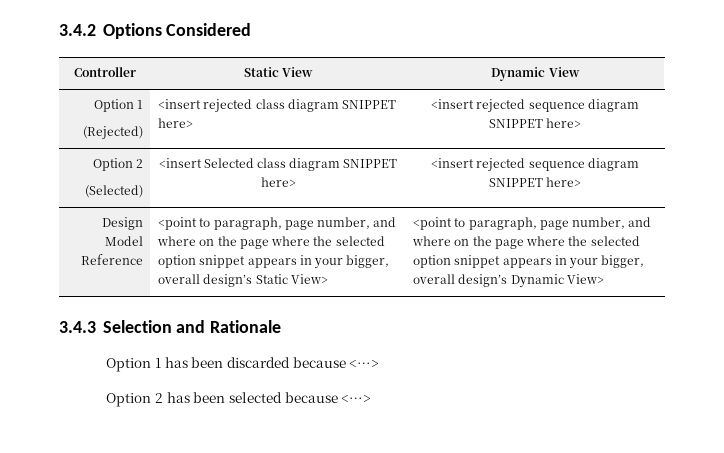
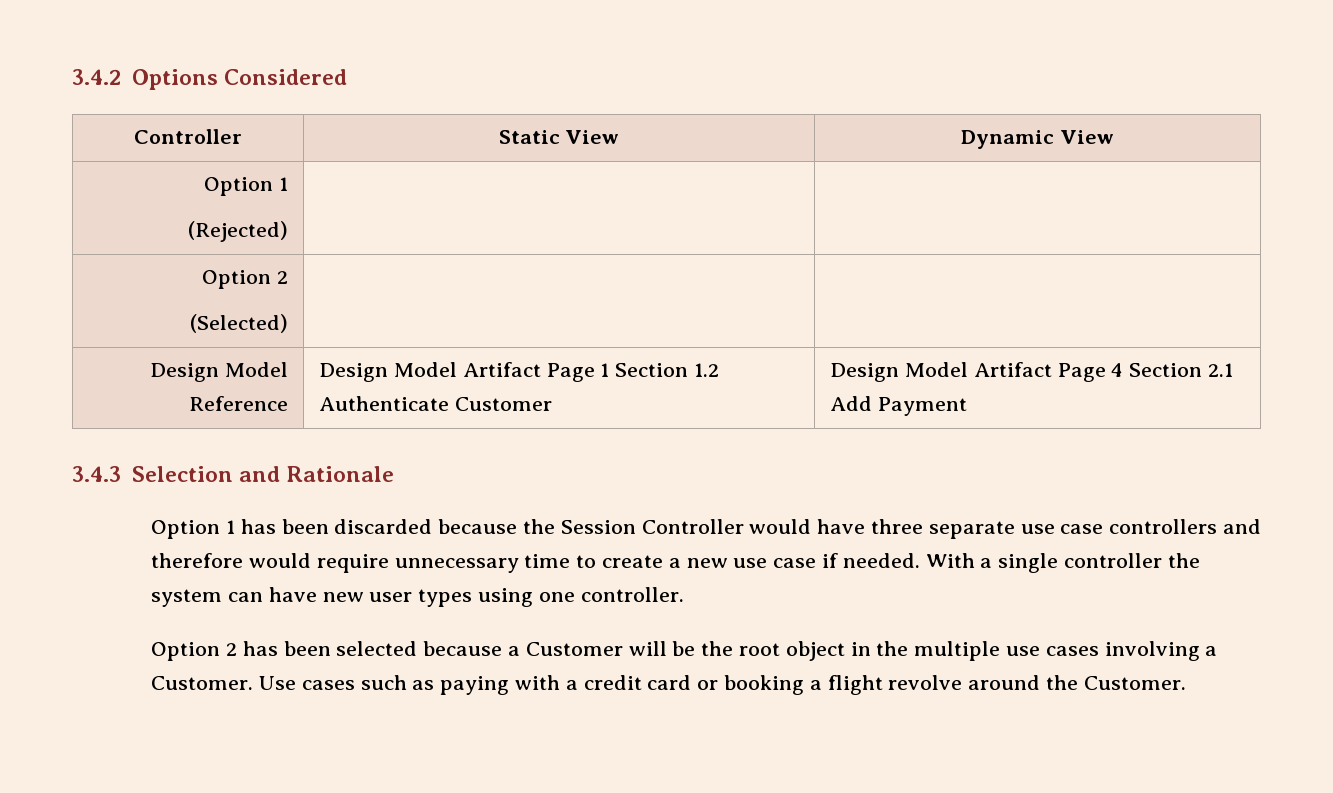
  Controller | Static View | Dynamic View
  Option 1
- (Rejected) | <insert rejected class diagram SNIPPET here> | <insert rejected sequence diagram SNIPPET here>
+ (Rejected) | |
  Option 2
- (Selected) | <insert Selected class diagram SNIPPET here> | <insert rejected sequence diagram SNIPPET here>
- Design Model Reference | <point to paragraph, page number, and where on the page where the selected option snippet appears in your bigger, overall design’s Static View> | <point to paragraph, page number, and where on the page where the selected option snippet appears in your bigger, overall design’s Dynamic View>
+ (Selected) | |
+ Design Model Reference | Design Model Artifact Page 1 Section 1.2 Authenticate Customer | Design Model Artifact Page 4 Section 2.1 Add Payment
- Option 1 has been discarded because <…>
+ Option 1 has been discarded because the Session Controller would have three separate use case controllers and therefore would require unnecessary time to create a new use case if needed. With a single controller the system can have new user types using one controller.
- Option 2 has been selected because <…>
+ Option 2 has been selected because a Customer will be the root object in the multiple use cases involving a Customer. Use cases such as paying with a credit card or booking a flight revolve around the Customer.

